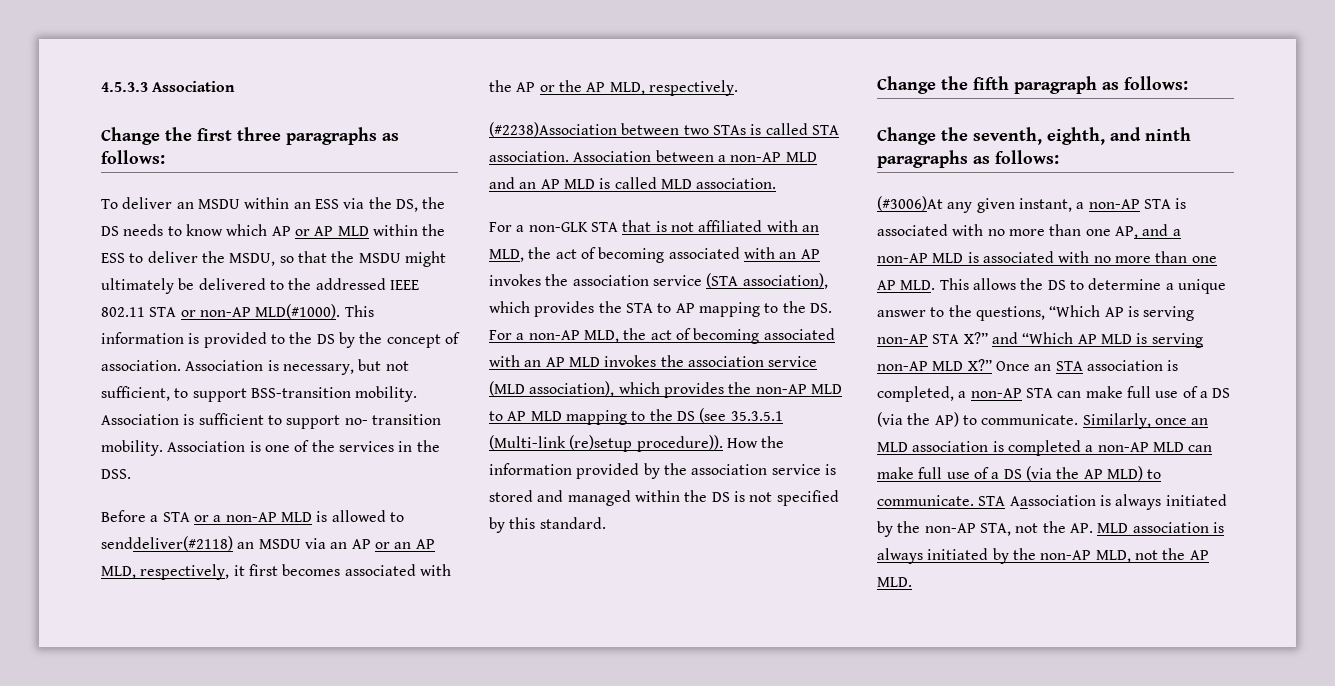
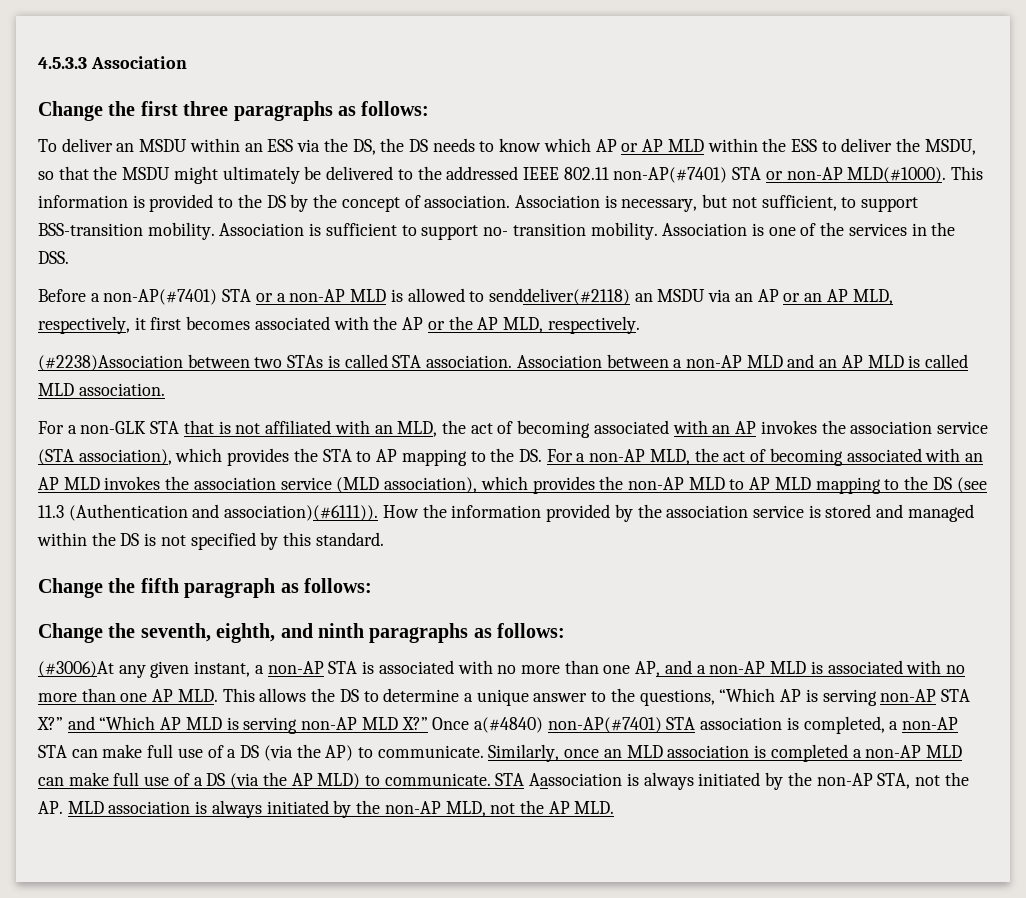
- To deliver an MSDU within an ESS via the DS, the DS needs to know which AP or AP MLD within the ESS to deliver the MSDU, so that the MSDU might ultimately be delivered to the addressed IEEE 802.11 STA or non-AP MLD(#1000).
+ To deliver an MSDU within an ESS via the DS, the DS needs to know which AP or AP MLD within the ESS to deliver the MSDU, so that the MSDU might ultimately be delivered to the addressed IEEE 802.11 non-AP(#7401) STA or non-AP MLD(#1000).
- Before a STA or a non-AP MLD is allowed to senddeliver(#2118) an MSDU via an AP or an AP MLD, respectively, it first becomes associated with the AP or the AP MLD, respectively.
+ Before a non-AP(#7401) STA or a non-AP MLD is allowed to senddeliver(#2118) an MSDU via an AP or an AP MLD, respectively, it first becomes associated with the AP or the AP MLD, respectively.
- For a non-GLK STA that is not affiliated with an MLD, the act of becoming associated with an AP invokes the association service (STA association), which provides the STA to AP mapping to the DS. For a non-AP MLD, the act of becoming associated with an AP MLD invokes the association service (MLD association), which provides the non-AP MLD to AP MLD mapping to the DS (see 35.3.5.1 (Multi-link (re)setup procedure)).
+ For a non-GLK STA that is not affiliated with an MLD, the act of becoming associated with an AP invokes the association service (STA association), which provides the STA to AP mapping to the DS. For a non-AP MLD, the act of becoming associated with an AP MLD invokes the association service (MLD association), which provides the non-AP MLD to AP MLD mapping to the DS (see 11.3 (Authentication and association)(#6111)).
- Once an STA association is completed, a non-AP STA can make full use of a DS (via the AP) to communicate.
+ Once a(#4840) non-AP(#7401) STA association is completed, a non-AP STA can make full use of a DS (via the AP) to communicate.

